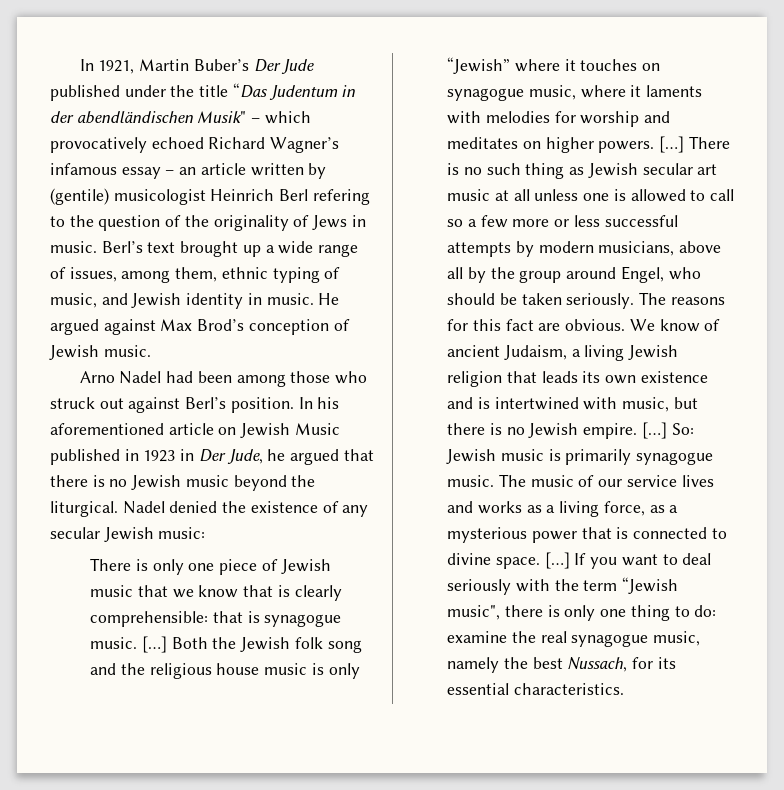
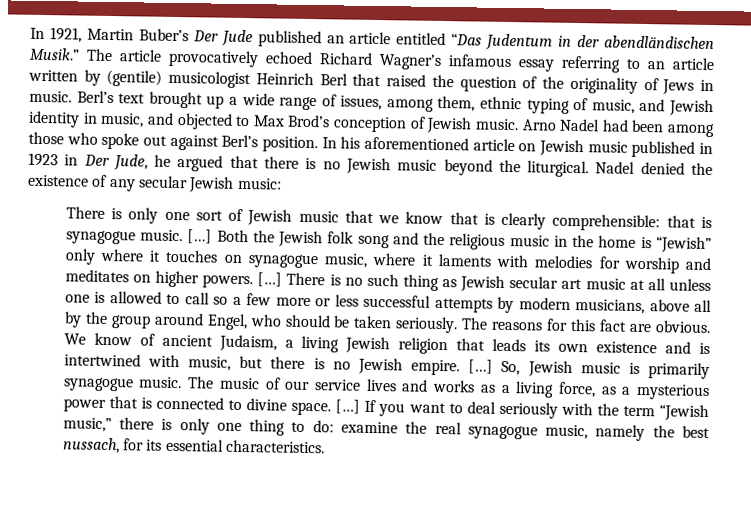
- In 1921, Martin Buber’s Der Jude published under the title “Das Judentum in der abendländischen Musik" – which provocatively echoed Richard Wagner’s infamous essay – an article written by (gentile) musicologist Heinrich Berl refering to the question of the originality of Jews in music.
+ In 1921, Martin Buber’s Der Jude published an article entitled “Das Judentum in der abendländischen Musik.” The article provocatively echoed Richard Wagner’s infamous essay referring to an article written by (gentile) musicologist Heinrich Berl that raised the question of the originality of Jews in music.
- Berl’s text brought up a wide range of issues, among them, ethnic typing of music, and Jewish identity in music. He argued against Max Brod’s conception of Jewish music.
- Arno Nadel had been among those who struck out against Berl’s position.
+ Berl’s text brought up a wide range of issues, among them, ethnic typing of music, and Jewish identity in music, and objected to Max Brod’s conception of Jewish music. Arno Nadel had been among those who spoke out against Berl’s position.
- In his aforementioned article on Jewish Music published in 1923 in Der Jude, he argued that there is no Jewish music beyond the liturgical.
+ In his aforementioned article on Jewish music published in 1923 in Der Jude, he argued that there is no Jewish music beyond the liturgical.
- There is only one piece of Jewish music that we know that is clearly comprehensible: that is synagogue music.
+ There is only one sort of Jewish music that we know that is clearly comprehensible: that is synagogue music.
- Both the Jewish folk song and the religious house music is only “Jewish” where it touches on synagogue music, where it laments with melodies for worship and meditates on higher powers.
+ Both the Jewish folk song and the religious music in the home is “Jewish” only where it touches on synagogue music, where it laments with melodies for worship and meditates on higher powers.
- So: Jewish music is primarily synagogue music.
+ So, Jewish music is primarily synagogue music.
- If you want to deal seriously with the term “Jewish music", there is only one thing to do: examine the real synagogue music, namely the best Nussach, for its essential characteristics.
+ If you want to deal seriously with the term “Jewish music,” there is only one thing to do: examine the real synagogue music, namely the best nussach, for its essential characteristics.

